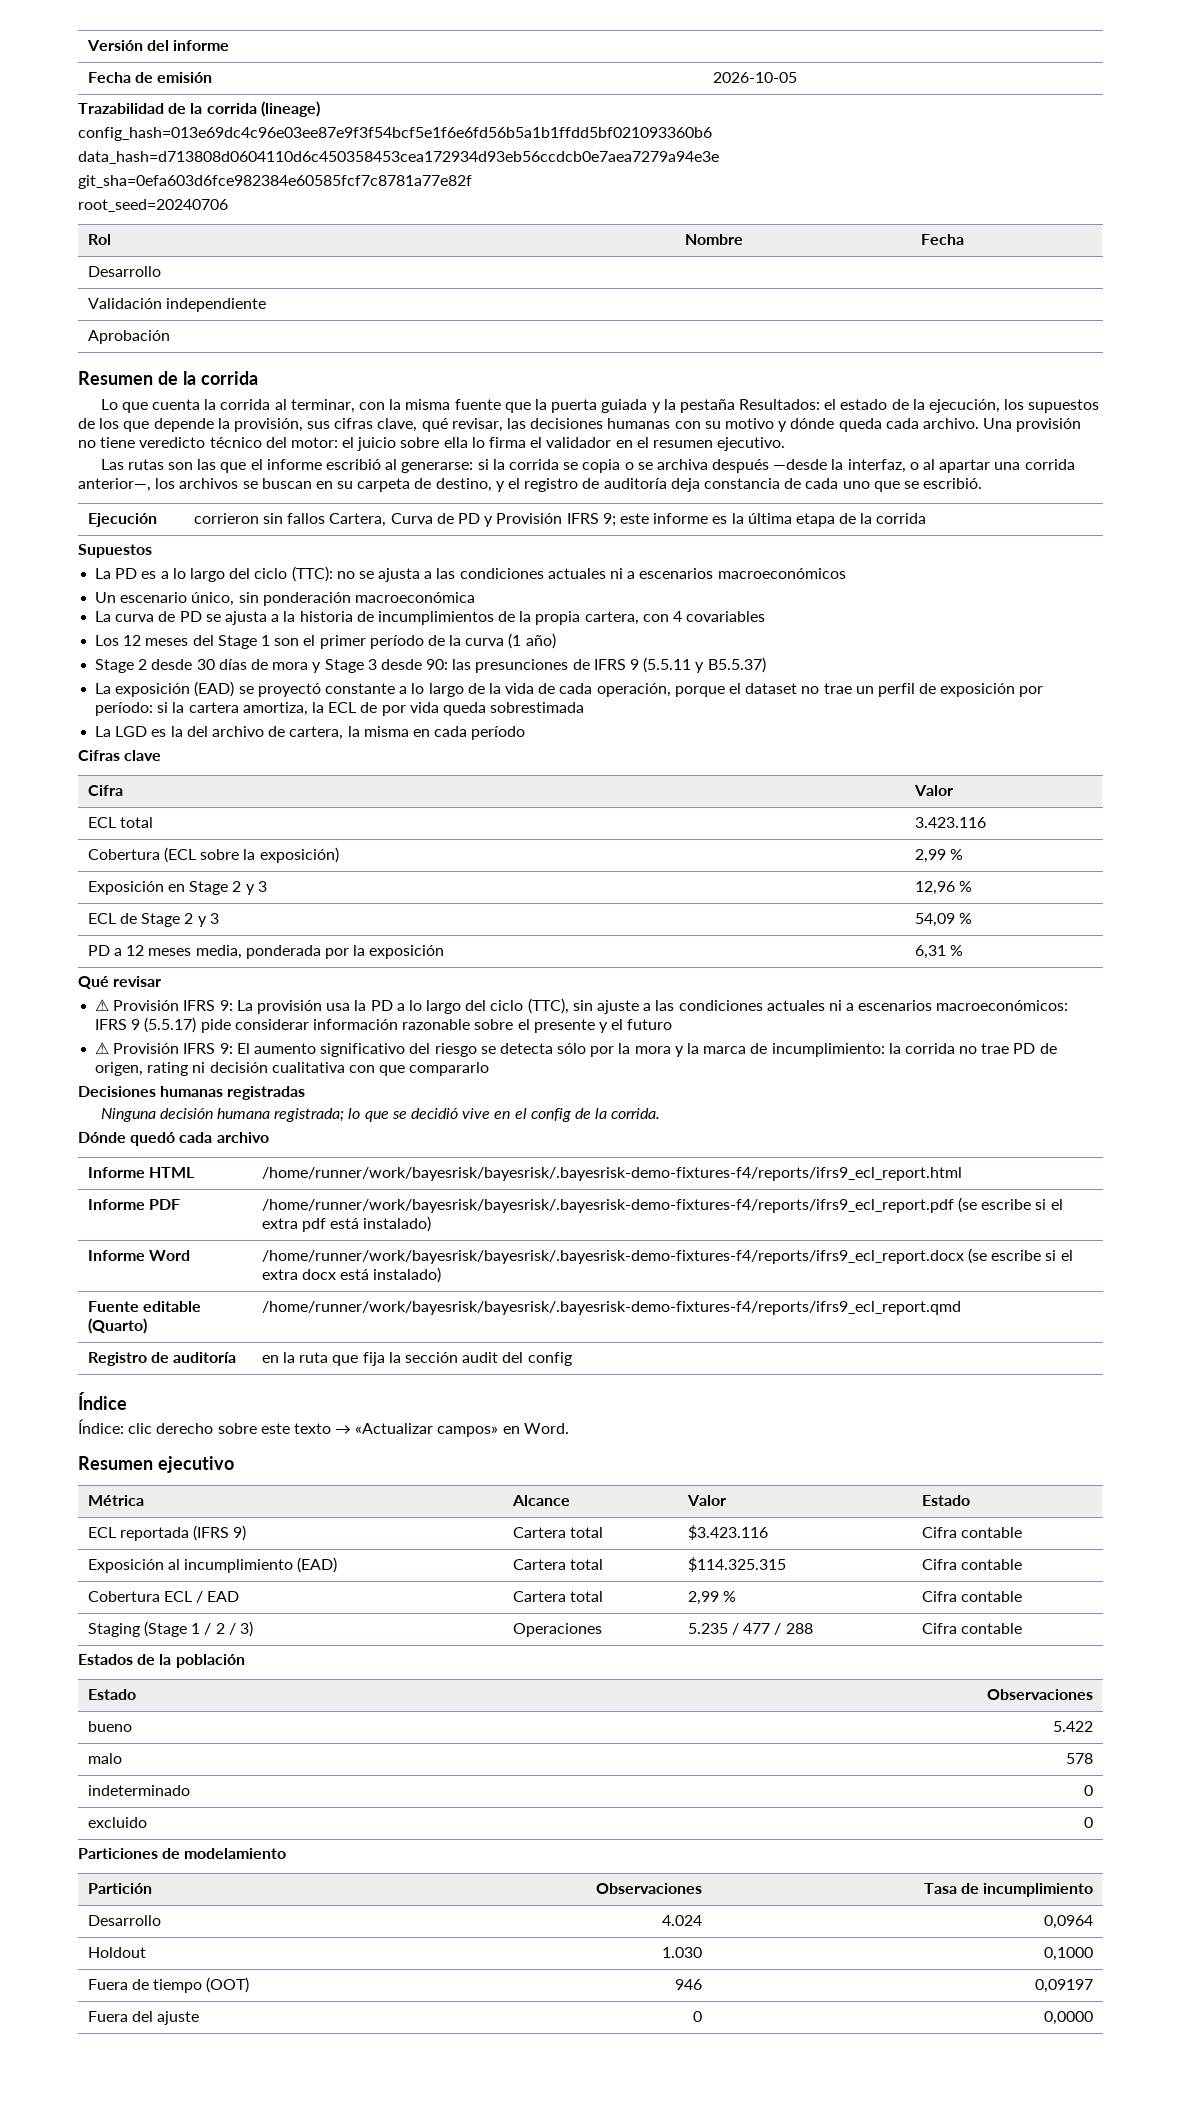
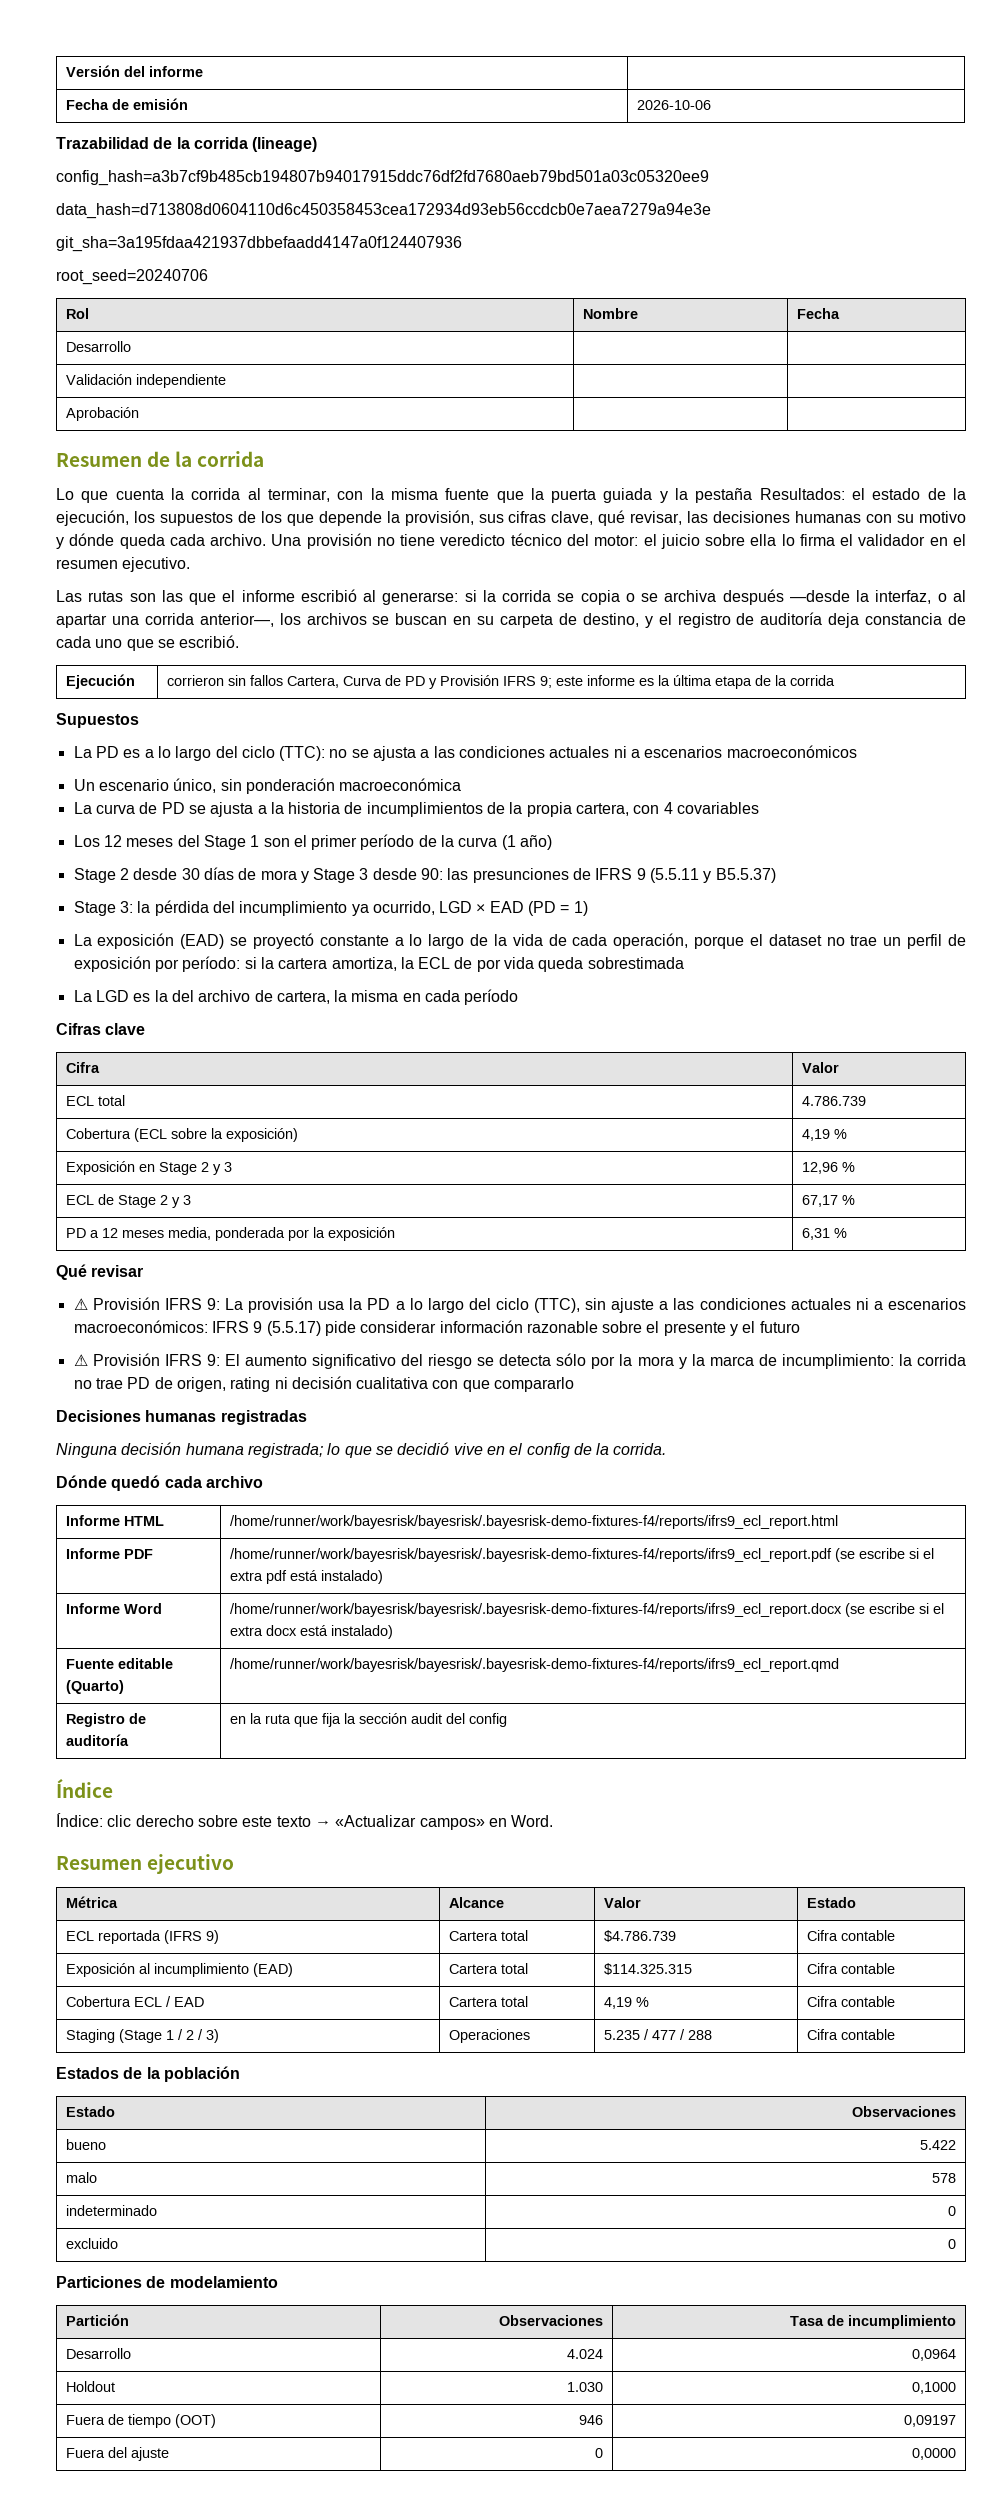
- Fecha de emisión | 2026-10-05
+ Fecha de emisión | 2026-10-06
- config_hash=013e69dc4c96e03ee87e9f3f54bcf5e1f6e6fd56b5a1b1ffdd5bf021093360b6
+ config_hash=a3b7cf9b485cb194807b94017915ddc76df2fd7680aeb79bd501a03c05320ee9
- git_sha=0efa603d6fce982384e60585fcf7c8781a77e82f
+ git_sha=3a195fdaa421937dbbefaadd4147a0f124407936
+ Stage 3: la pérdida del incumplimiento ya ocurrido, LGD × EAD (PD = 1)
- ECL total | 3.423.116
+ ECL total | 4.786.739
- Cobertura (ECL sobre la exposición) | 2,99 %
+ Cobertura (ECL sobre la exposición) | 4,19 %
- ECL de Stage 2 y 3 | 54,09 %
+ ECL de Stage 2 y 3 | 67,17 %
- ECL reportada (IFRS 9) | Cartera total | $3.423.116 | Cifra contable
+ ECL reportada (IFRS 9) | Cartera total | $4.786.739 | Cifra contable
- Cobertura ECL / EAD | Cartera total | 2,99 % | Cifra contable
+ Cobertura ECL / EAD | Cartera total | 4,19 % | Cifra contable

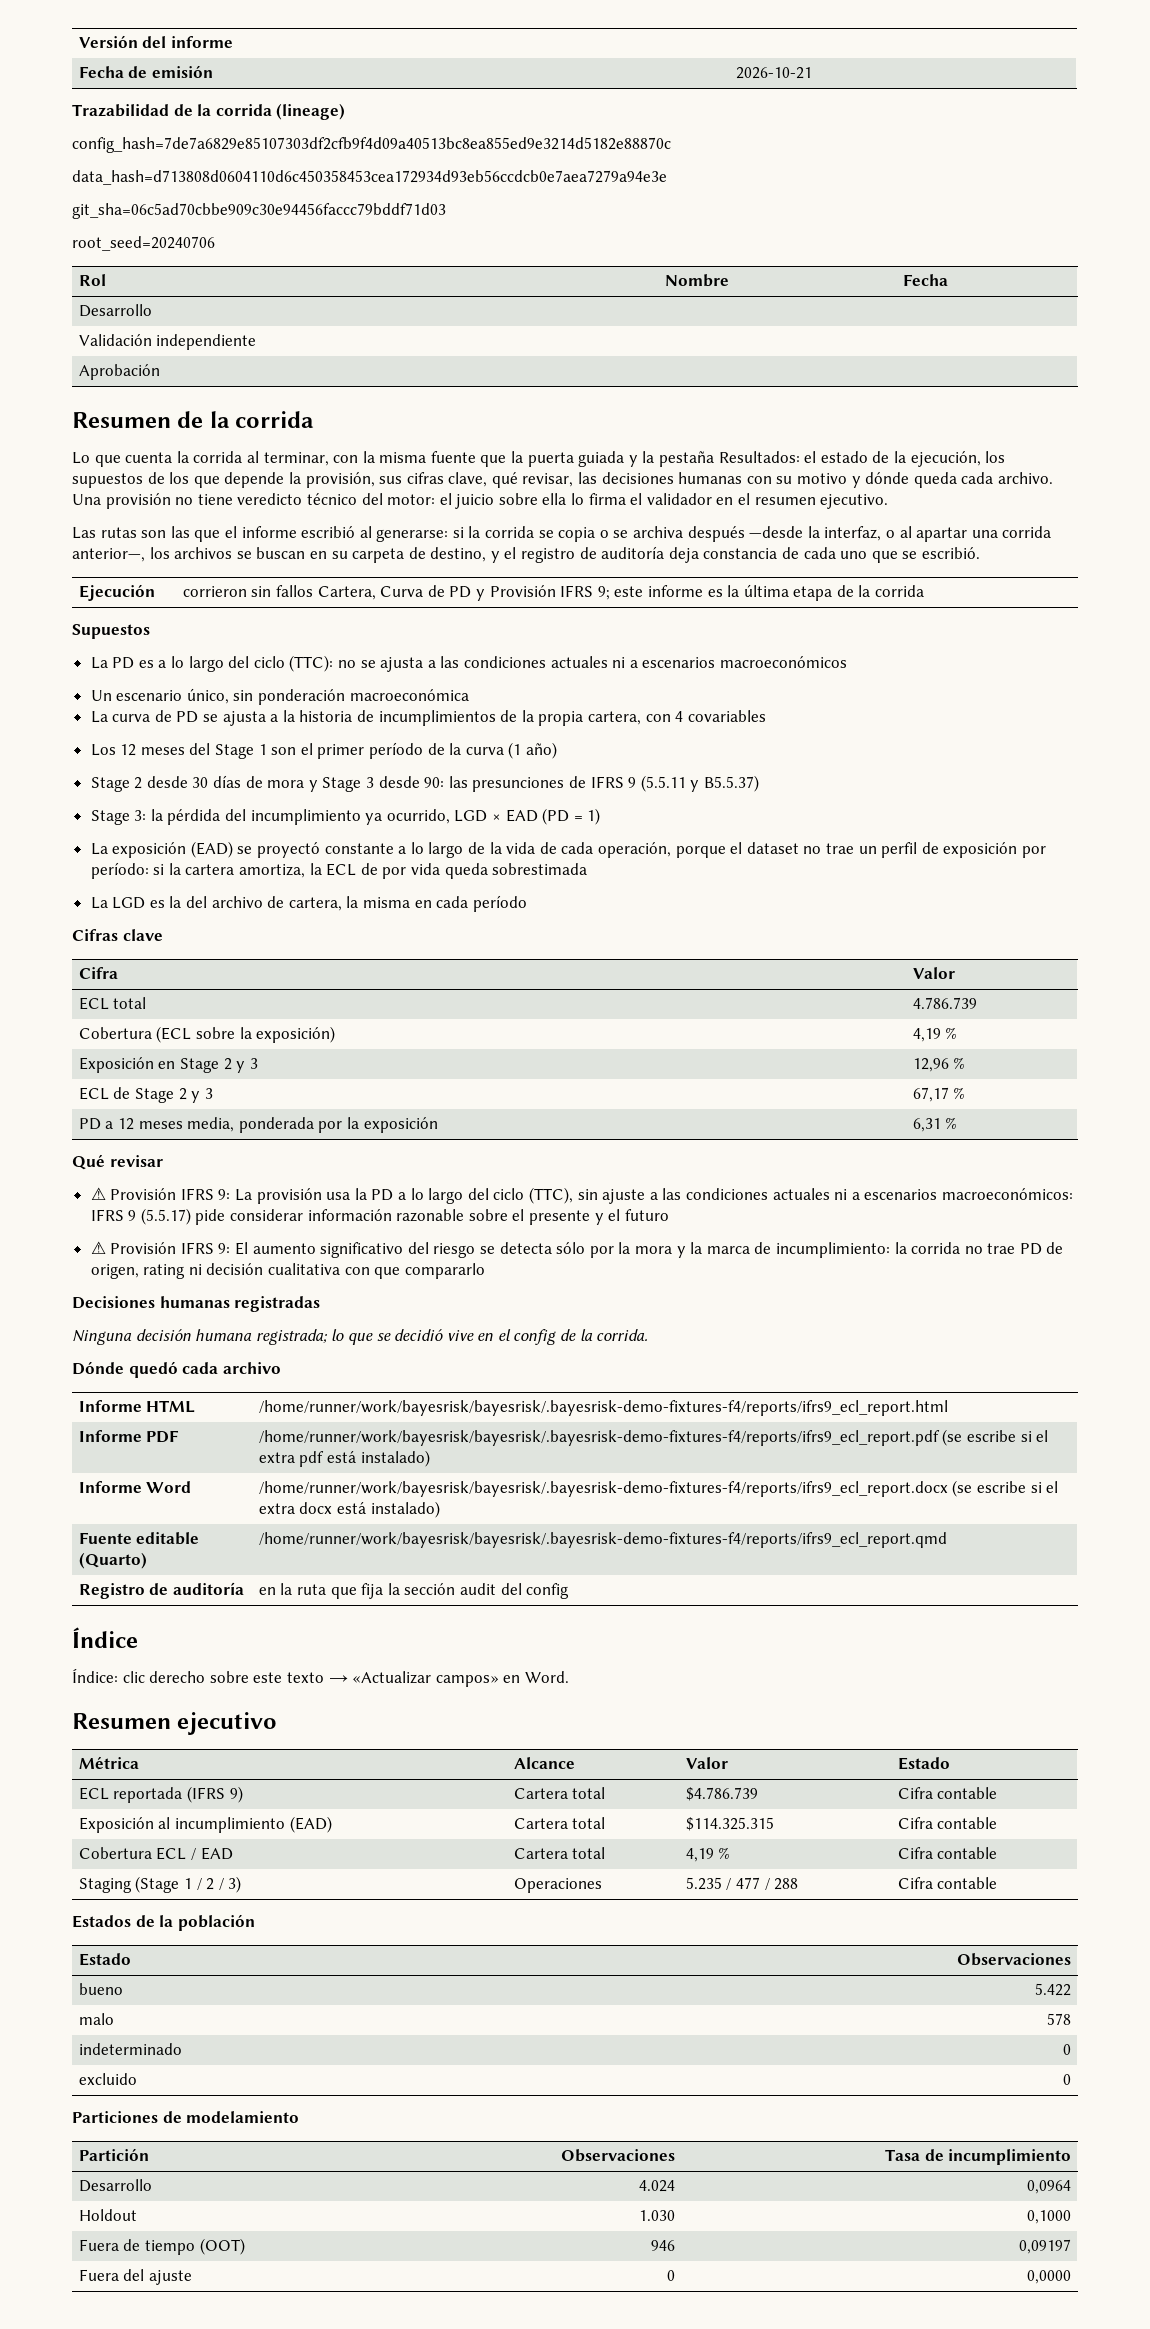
- Fecha de emisión | 2026-10-06
+ Fecha de emisión | 2026-10-21
- config_hash=a3b7cf9b485cb194807b94017915ddc76df2fd7680aeb79bd501a03c05320ee9
+ config_hash=7de7a6829e85107303df2cfb9f4d09a40513bc8ea855ed9e3214d5182e88870c
- git_sha=3a195fdaa421937dbbefaadd4147a0f124407936
+ git_sha=06c5ad70cbbe909c30e94456faccc79bddf71d03

